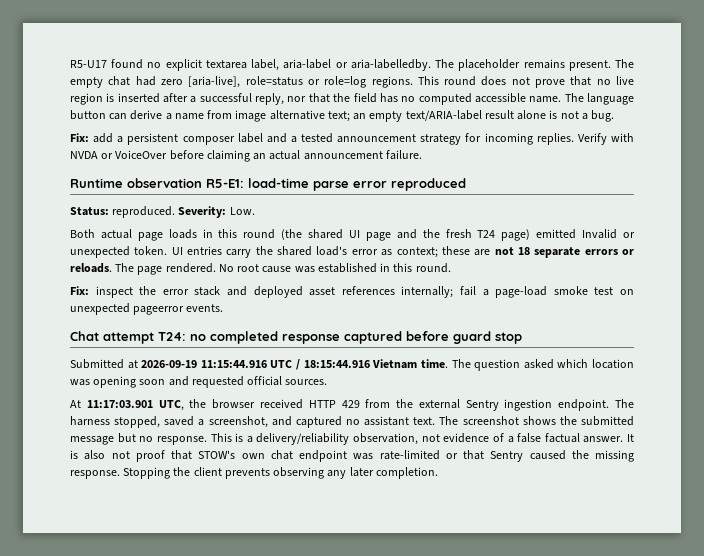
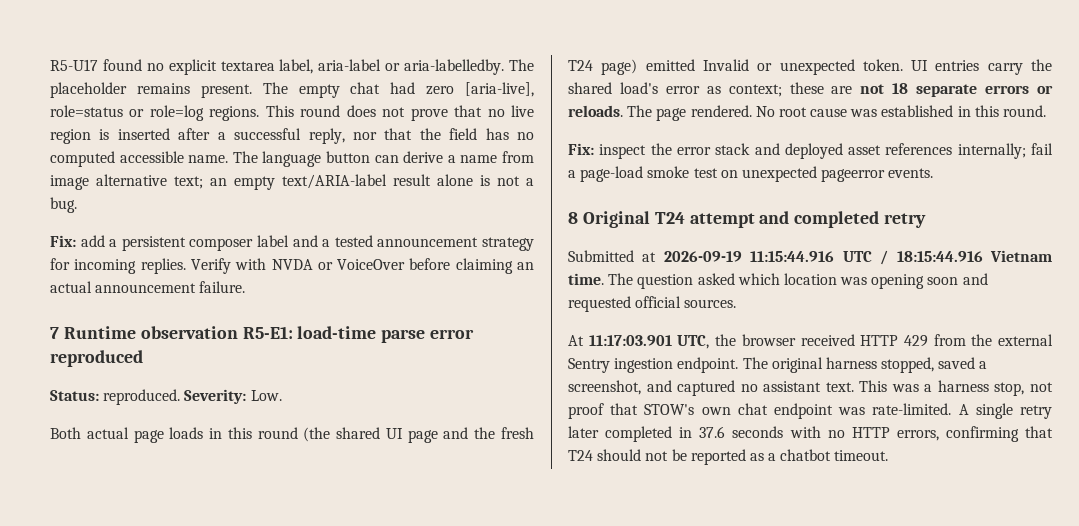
- Runtime observation R5-E1: load-time parse error reproduced
+ 7 Runtime observation R5-E1: load-time parse error reproduced
- Chat attempt T24: no completed response captured before guard stop
+ 8 Original T24 attempt and completed retry
- The harness stopped, saved a screenshot, and captured no assistant text.
+ The original harness stopped, saved a screenshot, and captured no assistant text.
- The screenshot shows the submitted message but no response. This is a delivery/reliability observation, not evidence of a false factual answer. It is also not proof that STOW's own chat endpoint was rate-limited or that Sentry caused the missing response. Stopping the client prevents observing any later completion.
+ This was a harness stop, not proof that STOW's own chat endpoint was rate-limited. A single retry later completed in 37.6 seconds with no HTTP errors, confirming that T24 should not be reported as a chatbot timeout.

